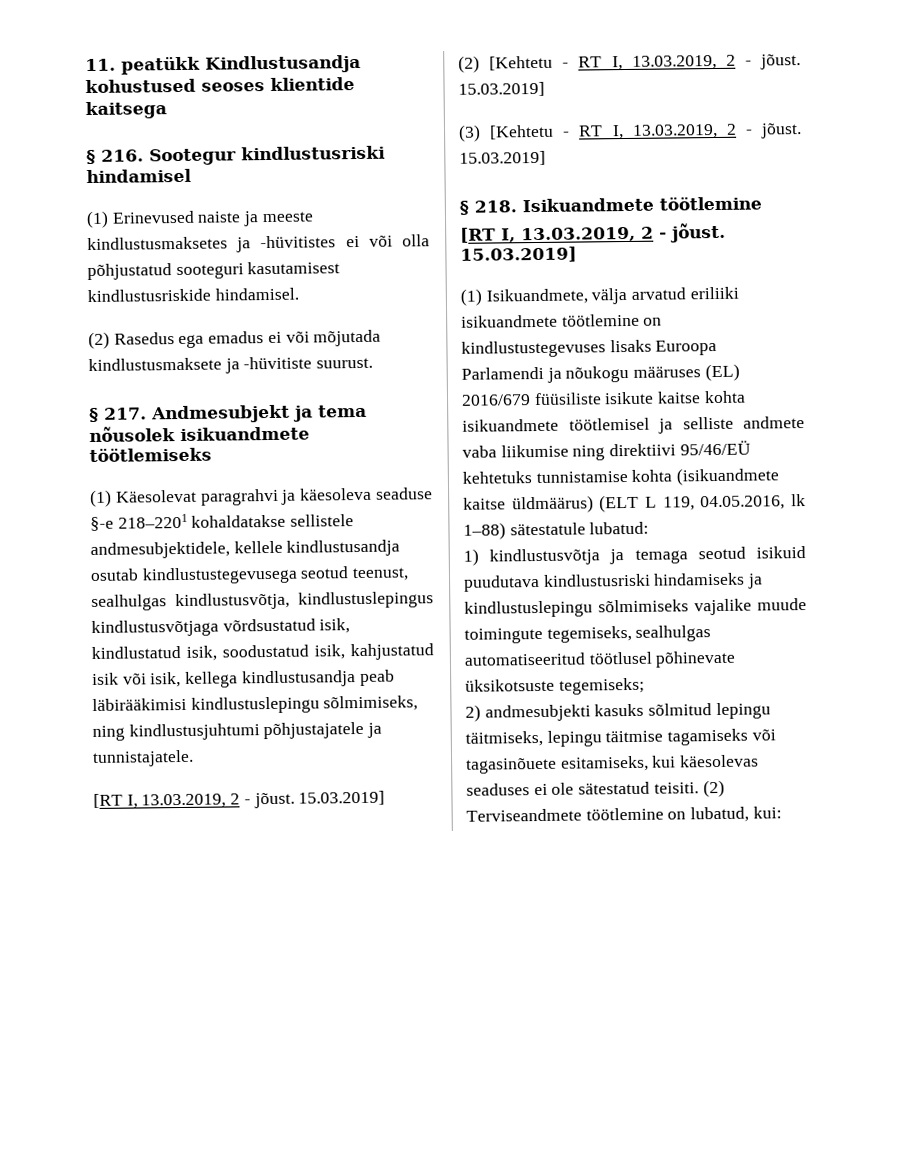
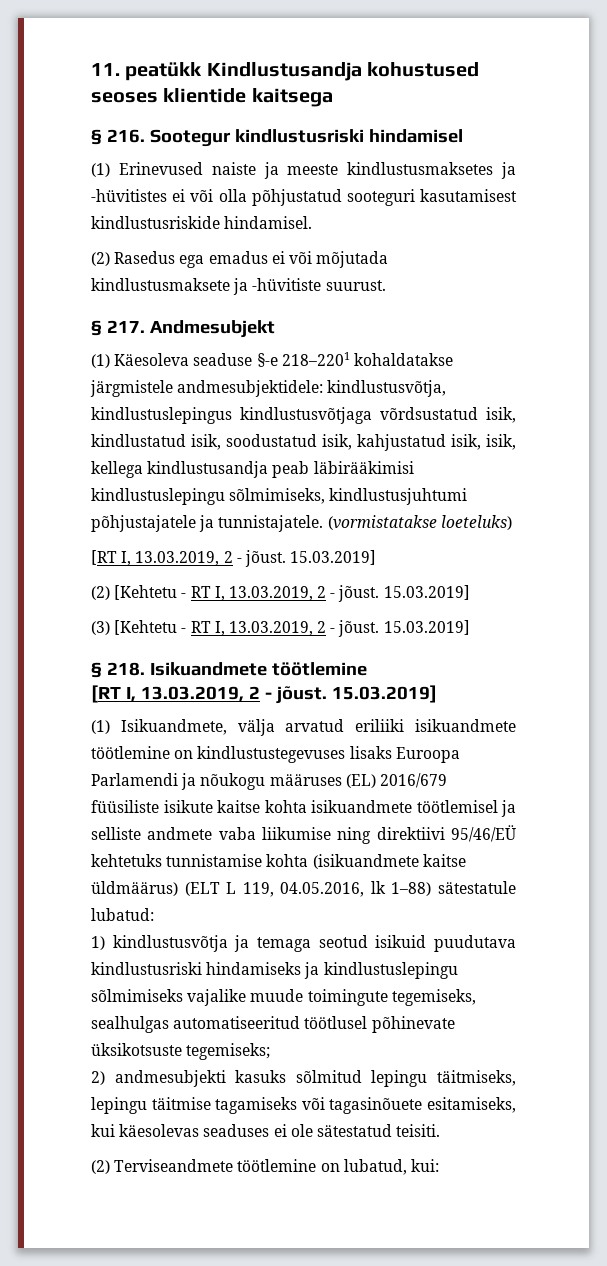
- § 217. Andmesubjekt ja tema nõusolek isikuandmete töötlemiseks
- (1) Käesolevat paragrahvi ja käesoleva seaduse §-e 218–2201 kohaldatakse sellistele andmesubjektidele, kellele kindlustusandja osutab kindlustustegevusega seotud teenust, sealhulgas kindlustusvõtja, kindlustuslepingus kindlustusvõtjaga võrdsustatud isik, kindlustatud isik, soodustatud isik, kahjustatud isik või isik, kellega kindlustusandja peab läbirääkimisi kindlustuslepingu sõlmimiseks, ning kindlustusjuhtumi põhjustajatele ja tunnistajatele.
+ § 217. Andmesubjekt
+ (1) Käesoleva seaduse §-e 218–2201 kohaldatakse järgmistele andmesubjektidele: kindlustusvõtja, kindlustuslepingus kindlustusvõtjaga võrdsustatud isik, kindlustatud isik, soodustatud isik, kahjustatud isik, isik, kellega kindlustusandja peab läbirääkimisi kindlustuslepingu sõlmimiseks, kindlustusjuhtumi põhjustajatele ja tunnistajatele. (vormistatakse loeteluks)
- 2) andmesubjekti kasuks sõlmitud lepingu täitmiseks, lepingu täitmise tagamiseks või tagasinõuete esitamiseks, kui käesolevas seaduses ei ole sätestatud teisiti. (2) Terviseandmete töötlemine on lubatud, kui:
+ 2) andmesubjekti kasuks sõlmitud lepingu täitmiseks, lepingu täitmise tagamiseks või tagasinõuete esitamiseks, kui käesolevas seaduses ei ole sätestatud teisiti.
+ (2) Terviseandmete töötlemine on lubatud, kui:

